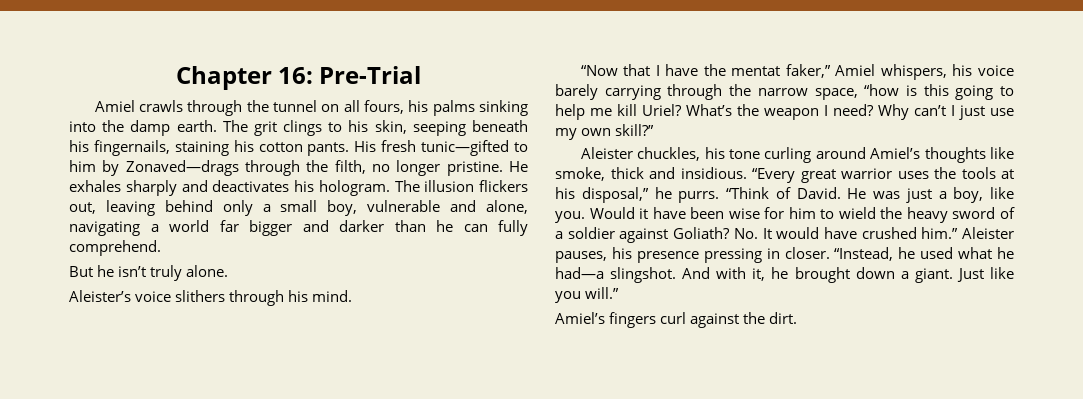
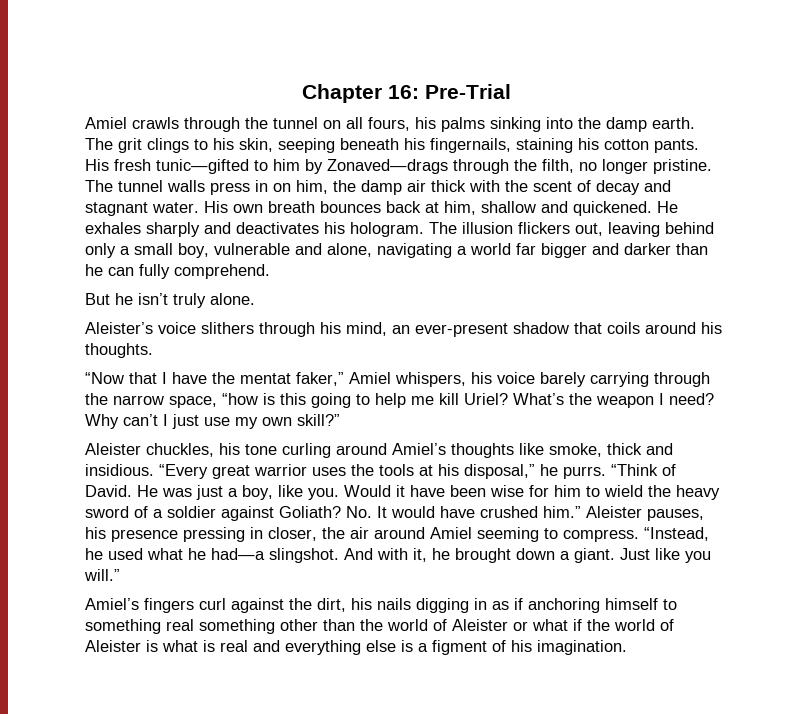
+ The tunnel walls press in on him, the damp air thick with the scent of decay and stagnant water. His own breath bounces back at him, shallow and quickened.
- Aleister’s voice slithers through his mind.
+ Aleister’s voice slithers through his mind, an ever-present shadow that coils around his thoughts.
- Aleister pauses, his presence pressing in closer.
+ Aleister pauses, his presence pressing in closer, the air around Amiel seeming to compress.
- Amiel’s fingers curl against the dirt.
+ Amiel’s fingers curl against the dirt, his nails digging in as if anchoring himself to something real something other than the world of Aleister or what if the world of Aleister is what is real and everything else is a figment of his imagination.

